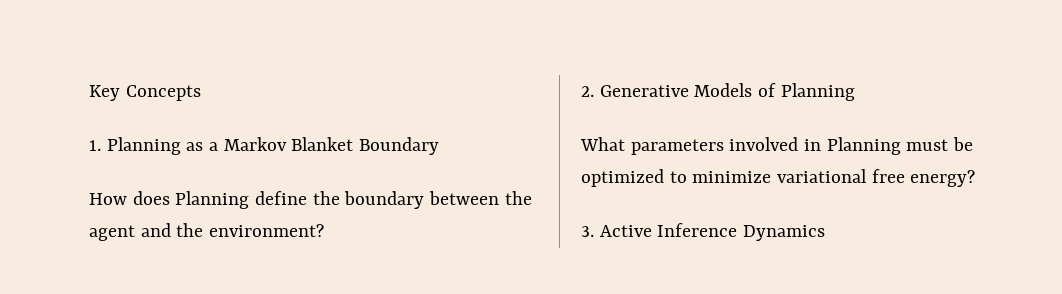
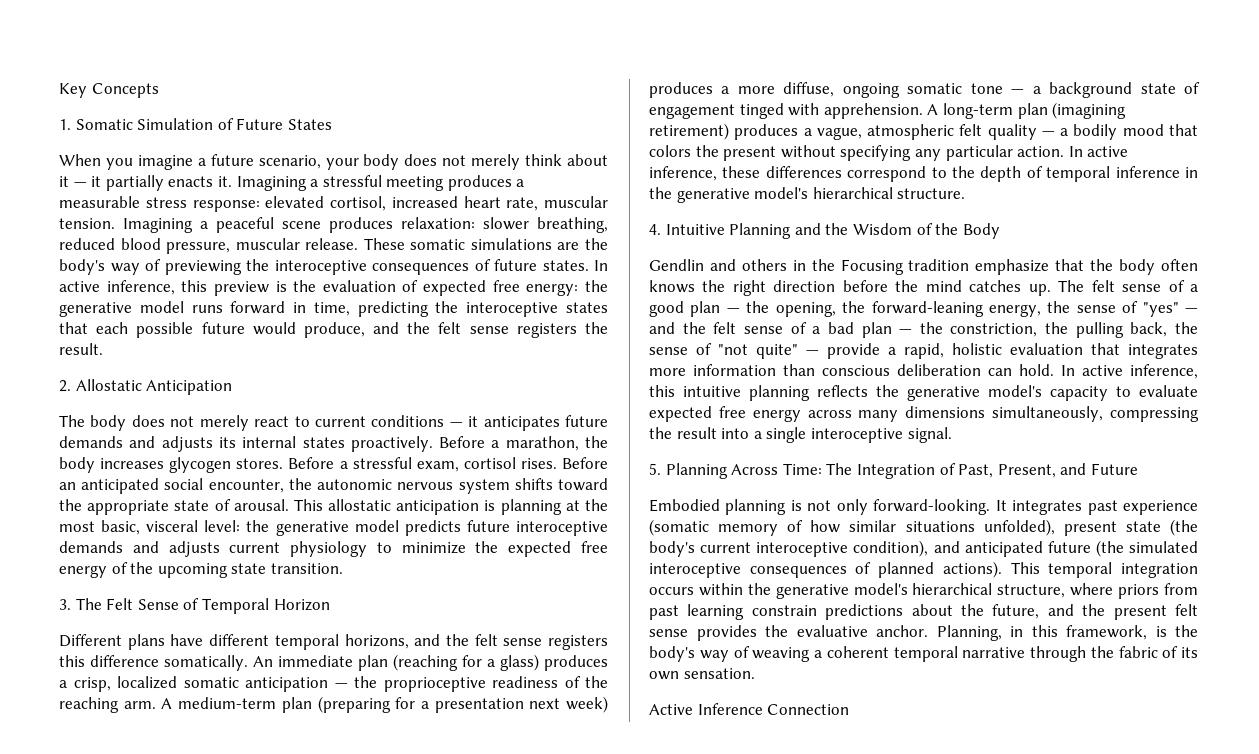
- 1. Planning as a Markov Blanket Boundary
- How does Planning define the boundary between the agent and the environment?
- 2. Generative Models of Planning
- What parameters involved in Planning must be optimized to minimize variational free energy?
- 3. Active Inference Dynamics
+ 1. Somatic Simulation of Future States
+ When you imagine a future scenario, your body does not merely think about it — it partially enacts it. Imagining a stressful meeting produces a measurable stress response: elevated cortisol, increased heart rate, muscular tension. Imagining a peaceful scene produces relaxation: slower breathing, reduced blood pressure, muscular release. These somatic simulations are the body's way of previewing the interoceptive consequences of future states. In active inference, this preview is the evaluation of expected free energy: the generative model runs forward in time, predicting the interoceptive states that each possible future would produce, and the felt sense registers the result.
+ 2. Allostatic Anticipation
+ The body does not merely react to current conditions — it anticipates future demands and adjusts its internal states proactively. Before a marathon, the body increases glycogen stores. Before a stressful exam, cortisol rises. Before an anticipated social encounter, the autonomic nervous system shifts toward the appropriate state of arousal. This allostatic anticipation is planning at the most basic, visceral level: the generative model predicts future interoceptive demands and adjusts current physiology to minimize the expected free energy of the upcoming state transition.
+ 3. The Felt Sense of Temporal Horizon
+ Different plans have different temporal horizons, and the felt sense registers this difference somatically. An immediate plan (reaching for a glass) produces a crisp, localized somatic anticipation — the proprioceptive readiness of the reaching arm. A medium-term plan (preparing for a presentation next week) produces a more diffuse, ongoing somatic tone — a background state of engagement tinged with apprehension. A long-term plan (imagining retirement) produces a vague, atmospheric felt quality — a bodily mood that colors the present without specifying any particular action. In active inference, these differences correspond to the depth of temporal inference in the generative model's hierarchical structure.
+ 4. Intuitive Planning and the Wisdom of the Body
+ Gendlin and others in the Focusing tradition emphasize that the body often knows the right direction before the mind catches up. The felt sense of a good plan — the opening, the forward-leaning energy, the sense of "yes" — and the felt sense of a bad plan — the constriction, the pulling back, the sense of "not quite" — provide a rapid, holistic evaluation that integrates more information than conscious deliberation can hold. In active inference, this intuitive planning reflects the generative model's capacity to evaluate expected free energy across many dimensions simultaneously, compressing the result into a single interoceptive signal.
+ 5. Planning Across Time: The Integration of Past, Present, and Future
+ Embodied planning is not only forward-looking. It integrates past experience (somatic memory of how similar situations unfolded), present state (the body's current interoceptive condition), and anticipated future (the simulated interoceptive consequences of planned actions). This temporal integration occurs within the generative model's hierarchical structure, where priors from past learning constrain predictions about the future, and the present felt sense provides the evaluative anchor. Planning, in this framework, is the body's way of weaving a coherent temporal narrative through the fabric of its own sensation.
+ Active Inference Connection

